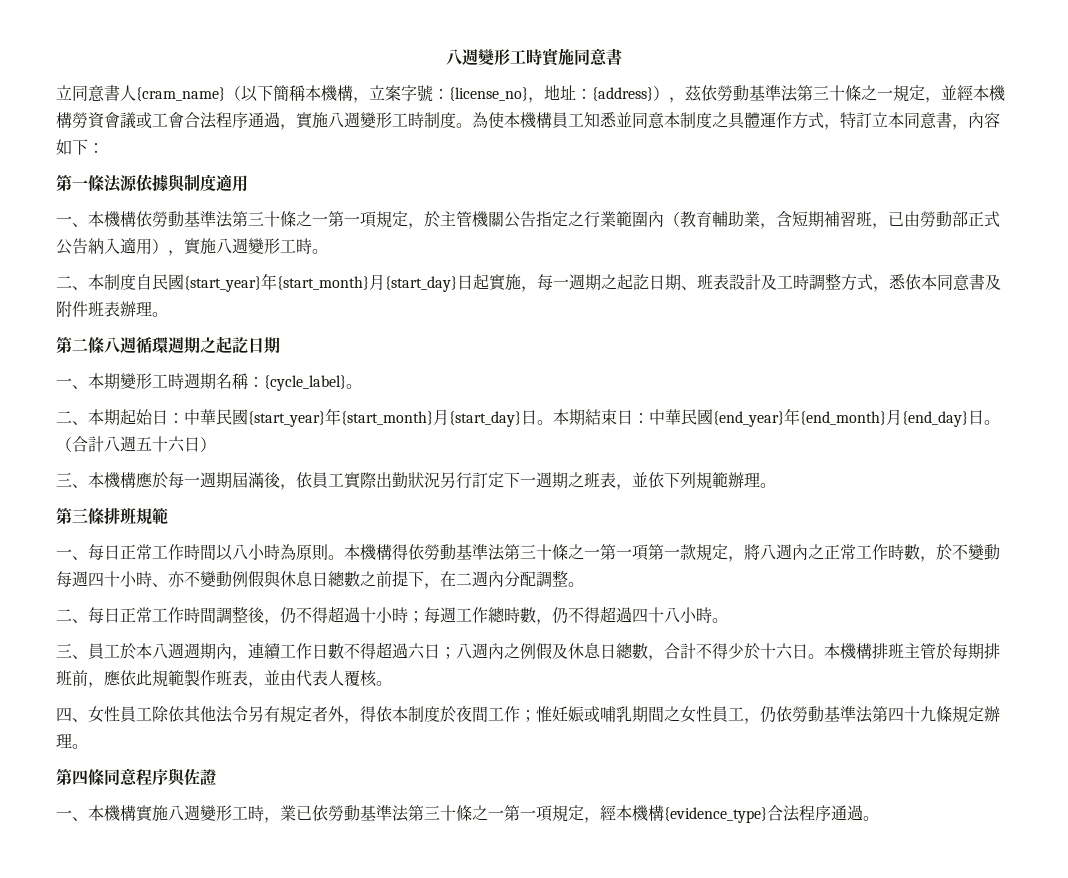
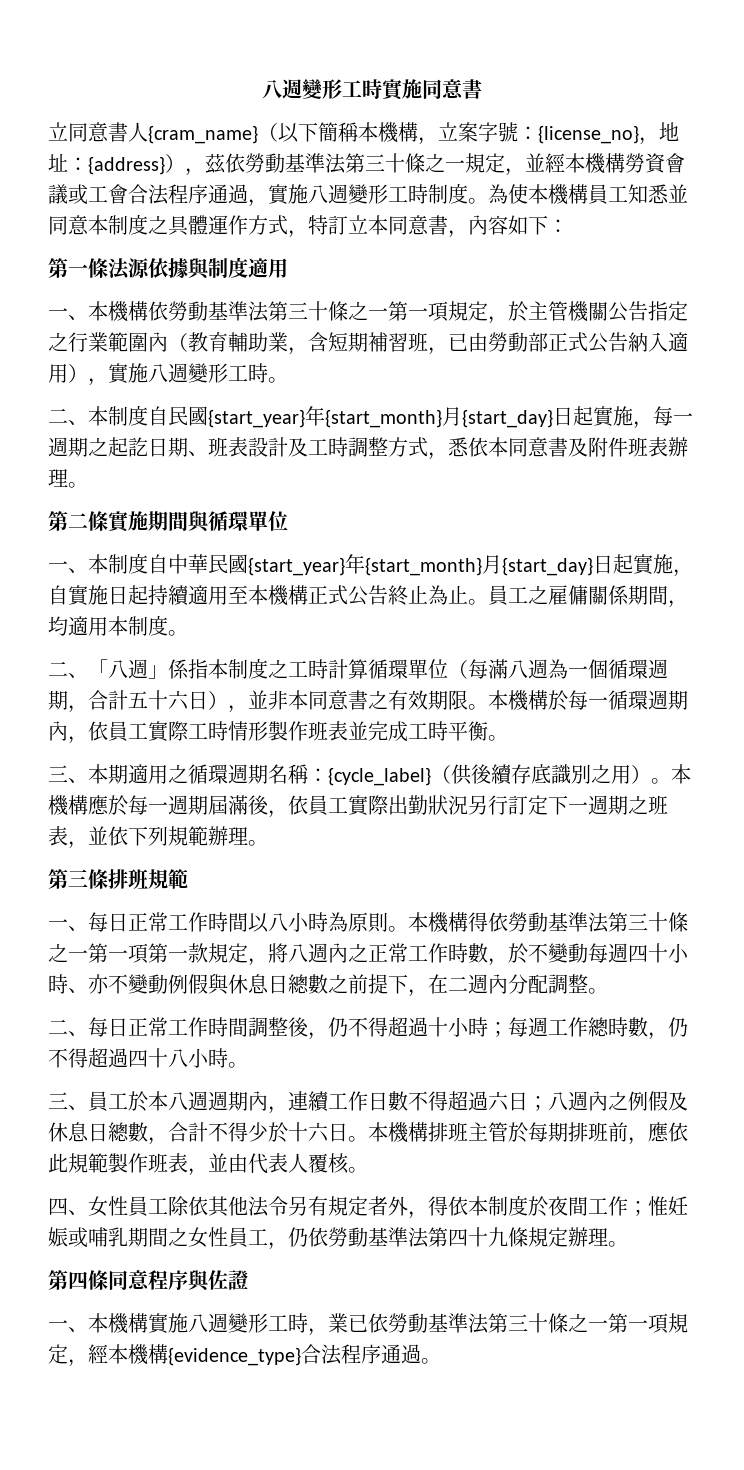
- 第二條八週循環週期之起訖日期
- 一、本期變形工時週期名稱：{cycle_label}。
- 二、本期起始日：中華民國{start_year}年{start_month}月{start_day}日。本期結束日：中華民國{end_year}年{end_month}月{end_day}日。（合計八週五十六日）
- 三、本機構應於每一週期屆滿後，依員工實際出勤狀況另行訂定下一週期之班表，並依下列規範辦理。
+ 第二條實施期間與循環單位
+ 一、本制度自中華民國{start_year}年{start_month}月{start_day}日起實施，自實施日起持續適用至本機構正式公告終止為止。員工之雇傭關係期間，均適用本制度。
+ 二、「八週」係指本制度之工時計算循環單位（每滿八週為一個循環週期，合計五十六日），並非本同意書之有效期限。本機構於每一循環週期內，依員工實際工時情形製作班表並完成工時平衡。
+ 三、本期適用之循環週期名稱：{cycle_label}（供後續存底識別之用）。本機構應於每一週期屆滿後，依員工實際出勤狀況另行訂定下一週期之班表，並依下列規範辦理。

